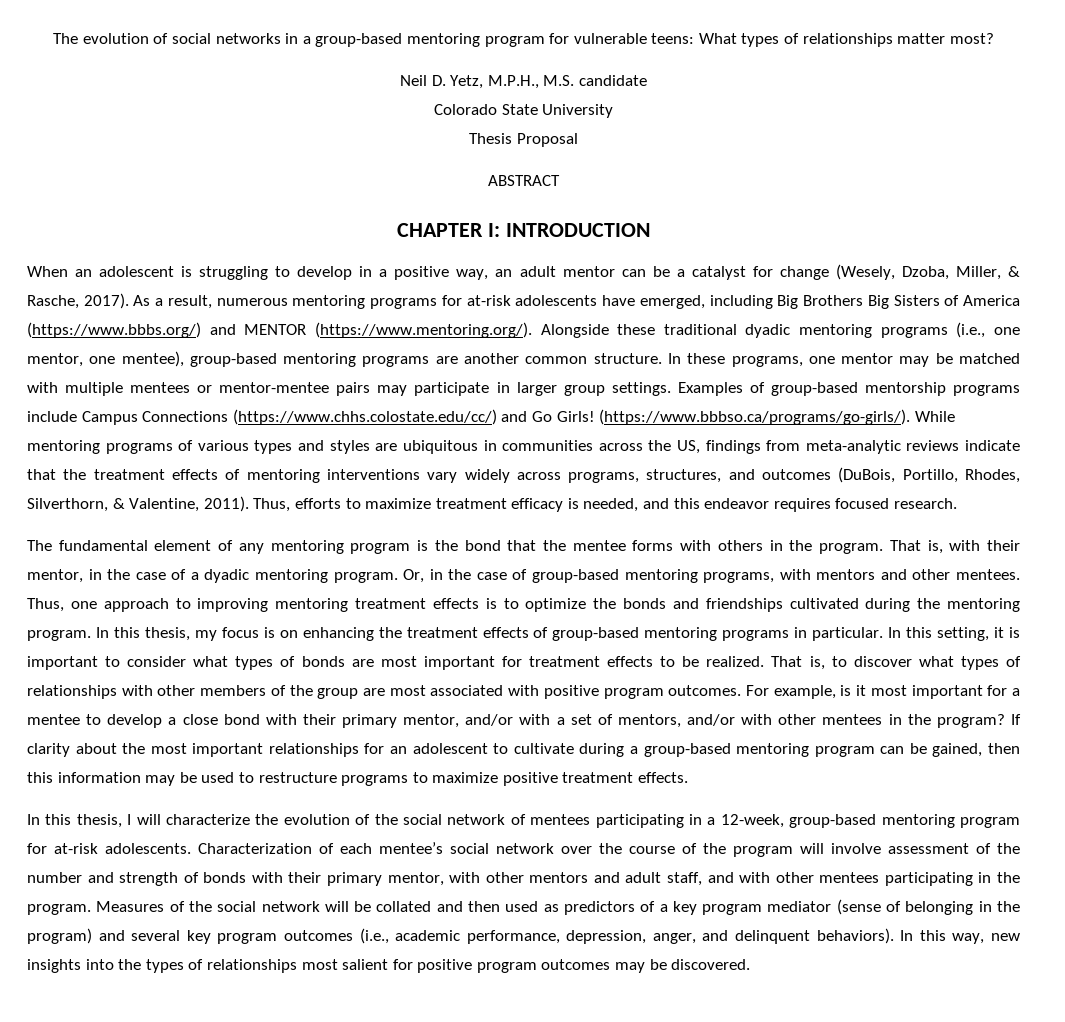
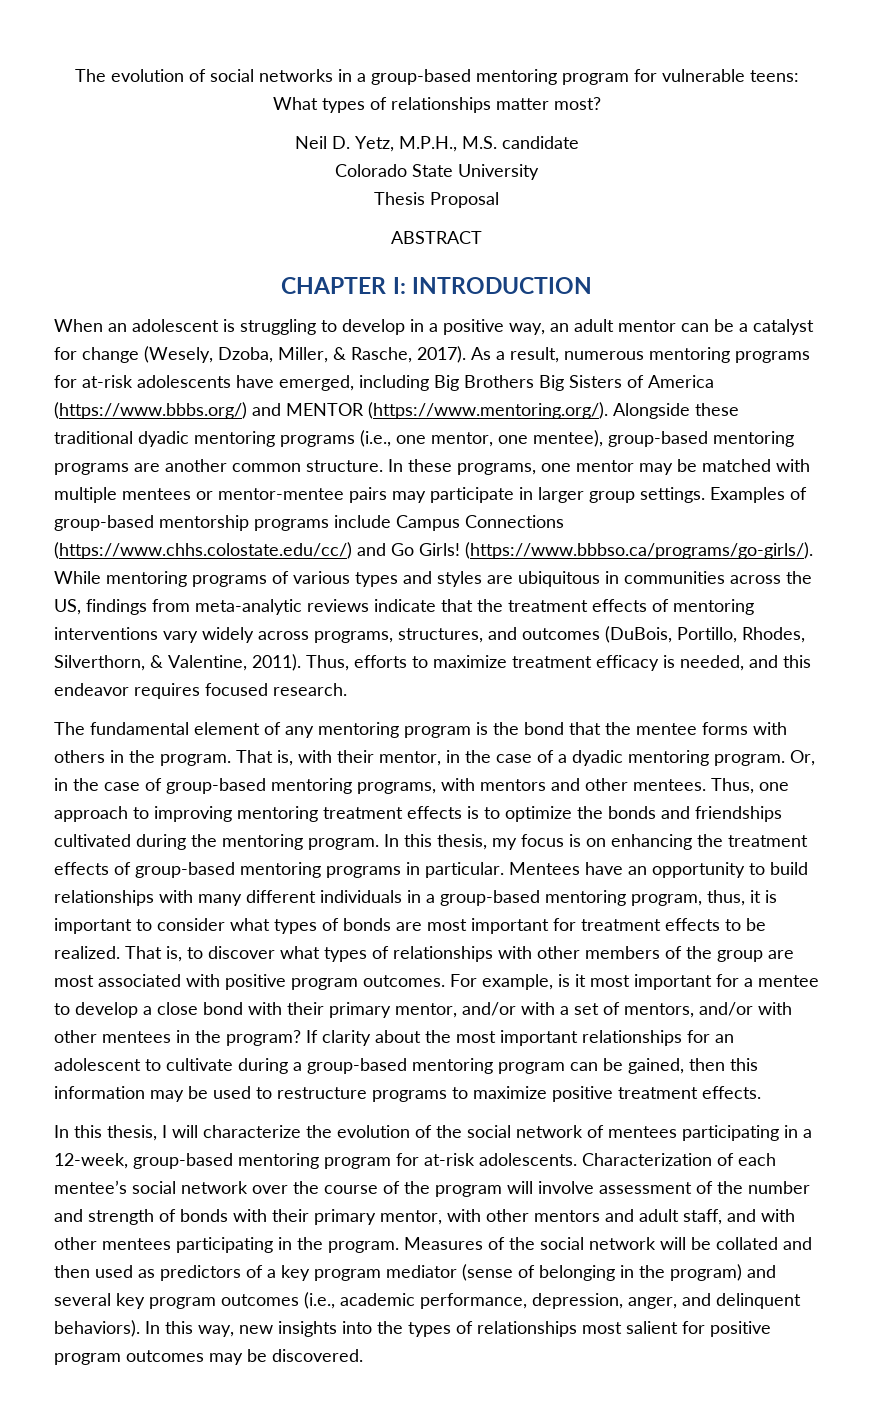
- In this setting, it is important to consider what types of bonds are most important for treatment effects to be realized.
+ Mentees have an opportunity to build relationships with many different individuals in a group-based mentoring program, thus, it is important to consider what types of bonds are most important for treatment effects to be realized.

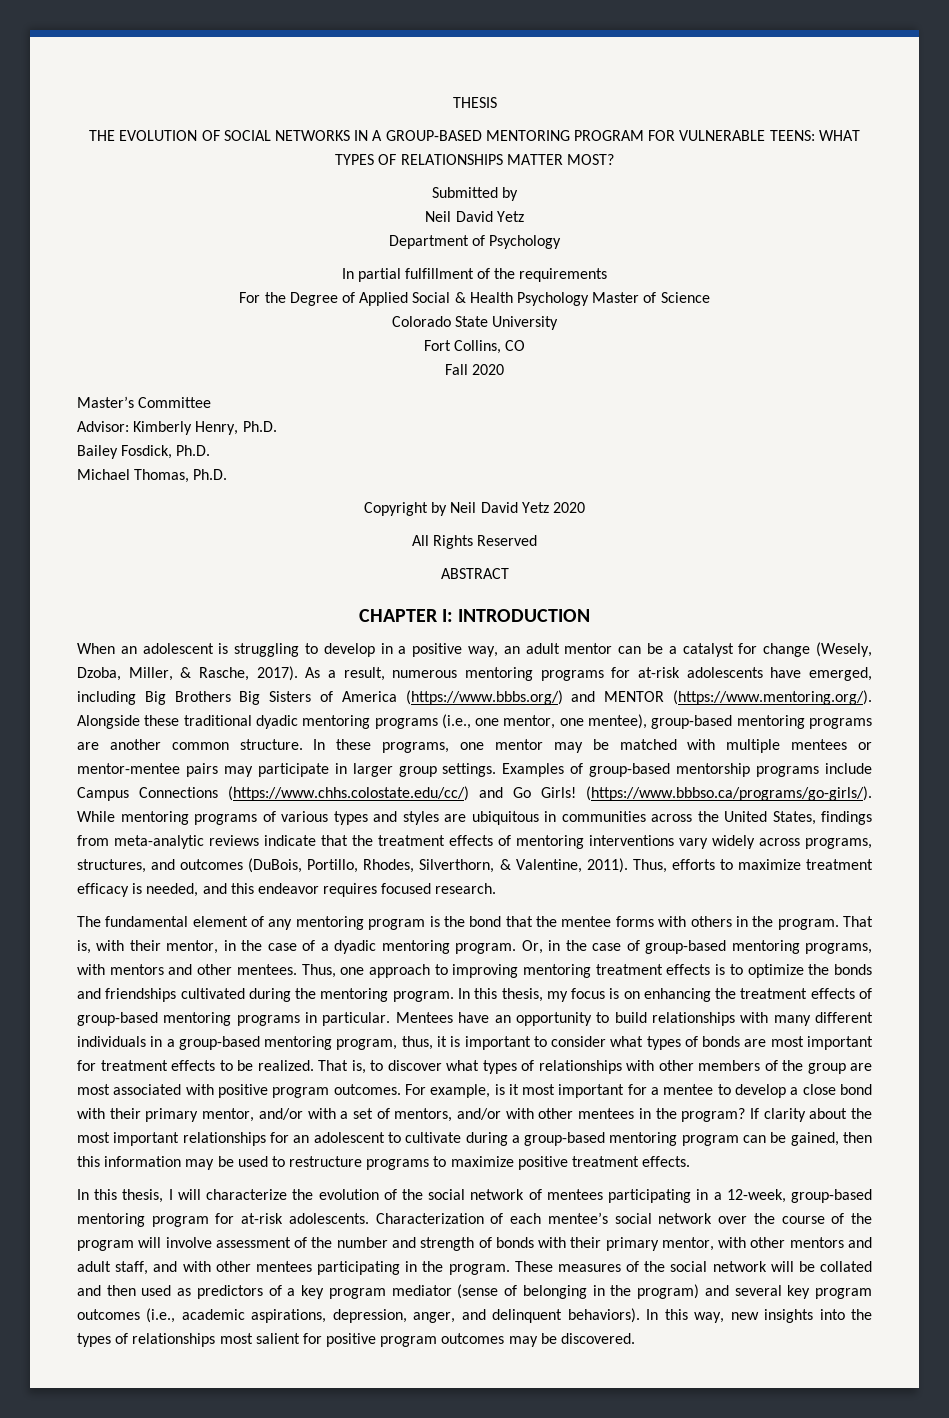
- The evolution of social networks in a group-based mentoring program for vulnerable teens: What types of relationships matter most?
- Neil D. Yetz, M.P.H., M.S. candidate
+ THESIS
+ THE EVOLUTION OF SOCIAL NETWORKS IN A GROUP-BASED MENTORING PROGRAM FOR VULNERABLE TEENS: WHAT TYPES OF RELATIONSHIPS MATTER MOST?
+ Submitted by
+ Neil David Yetz
+ Department of Psychology
+ In partial fulfillment of the requirements
+ For the Degree of Applied Social & Health Psychology Master of Science
  Colorado State University
- Thesis Proposal
+ Fort Collins, CO
+ Fall 2020
+ Master’s Committee
+ Advisor: Kimberly Henry, Ph.D.
+ Bailey Fosdick, Ph.D.
+ Michael Thomas, Ph.D.
+ Copyright by Neil David Yetz 2020
+ All Rights Reserved
- (https://www.bbbso.ca/programs/go-girls/). While mentoring programs of various types and styles are ubiquitous in communities across the US, findings from meta-analytic reviews indicate that the treatment effects of mentoring interventions vary widely across programs, structures, and outcomes (DuBois, Portillo, Rhodes, Silverthorn, & Valentine, 2011).
+ (https://www.bbbso.ca/programs/go-girls/). While mentoring programs of various types and styles are ubiquitous in communities across the United States, findings from meta-analytic reviews indicate that the treatment effects of mentoring interventions vary widely across programs, structures, and outcomes (DuBois, Portillo, Rhodes, Silverthorn, & Valentine, 2011).
- Measures of the social network will be collated and then used as predictors of a key program mediator (sense of belonging in the program) and several key program outcomes (i.e., academic performance, depression, anger, and delinquent behaviors).
+ These measures of the social network will be collated and then used as predictors of a key program mediator (sense of belonging in the program) and several key program outcomes (i.e., academic aspirations, depression, anger, and delinquent behaviors).

